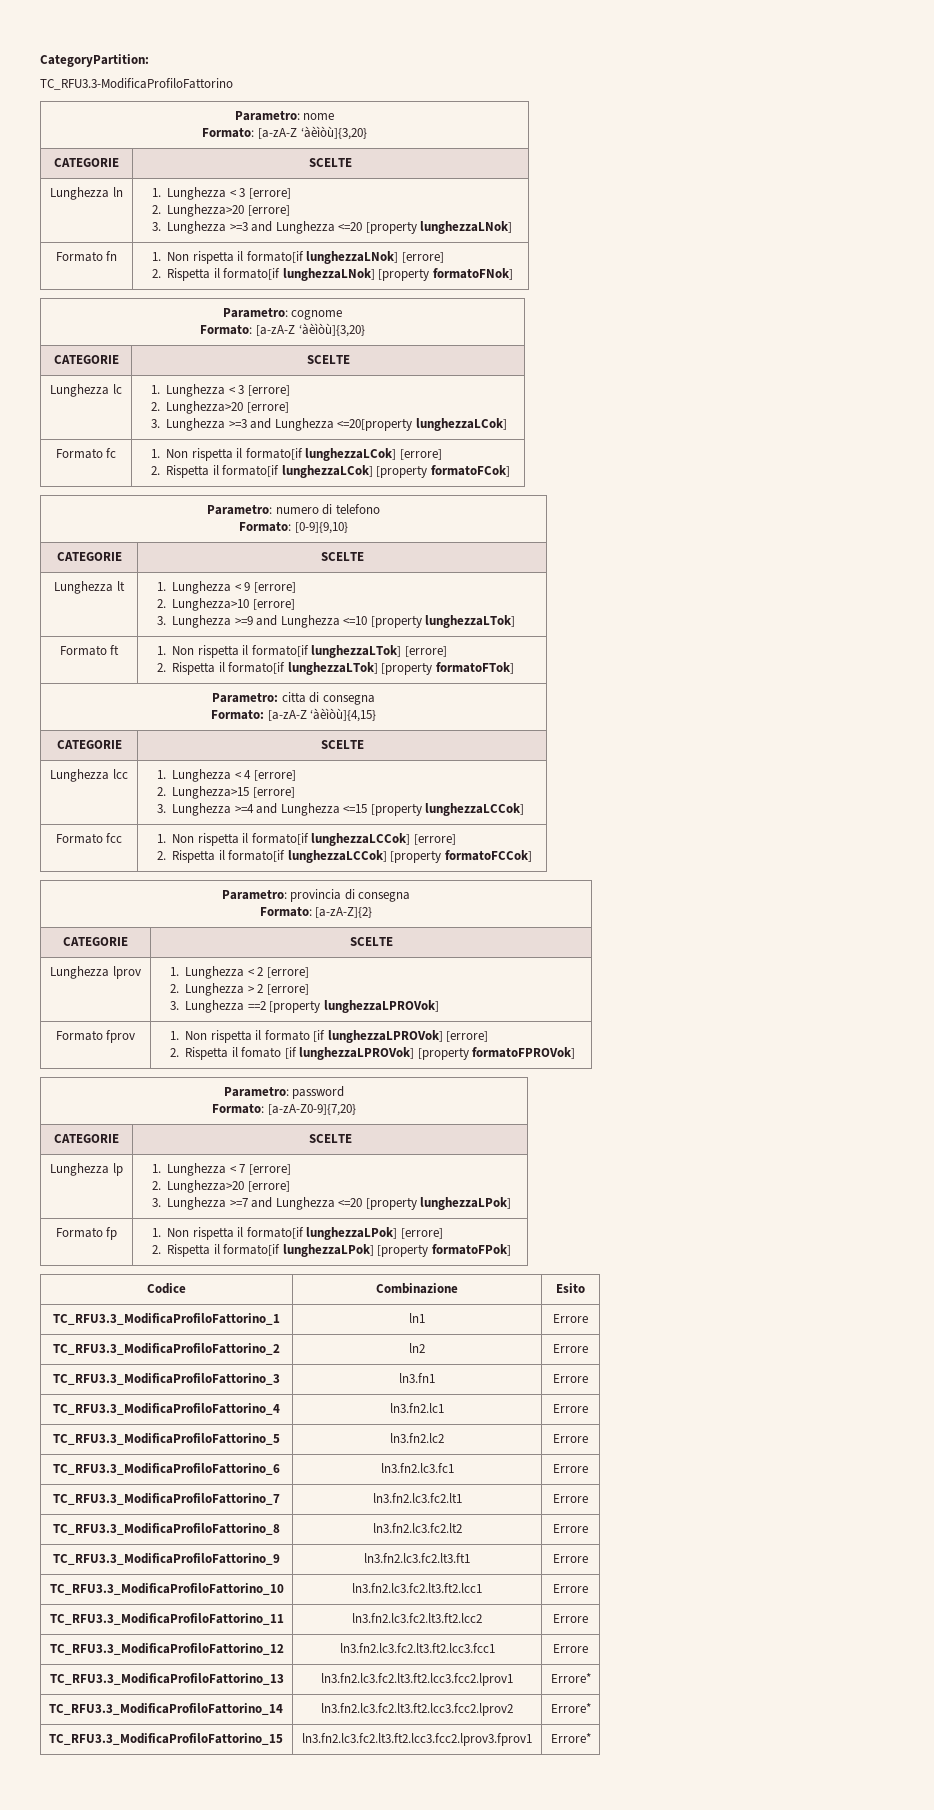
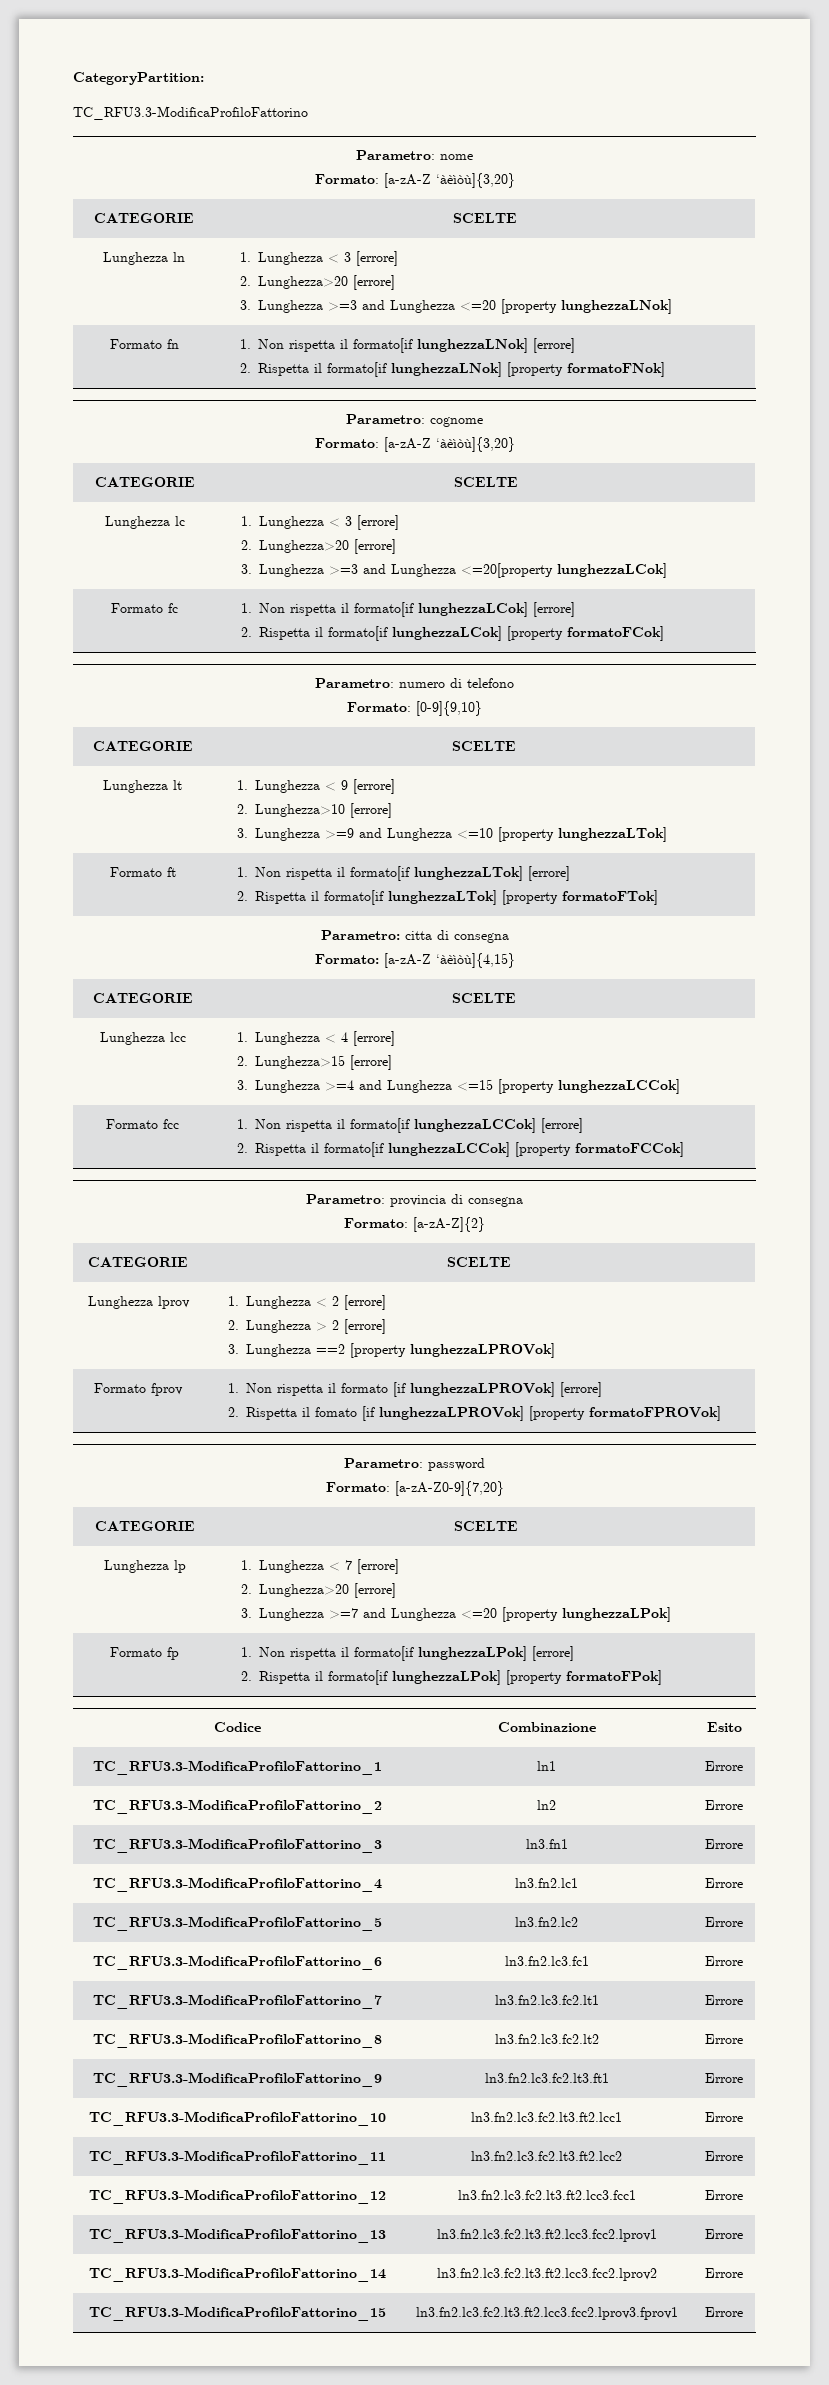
- TC_RFU3.3_ModificaProfiloFattorino_1 | ln1 | Errore
+ TC_RFU3.3-ModificaProfiloFattorino_1 | ln1 | Errore
- TC_RFU3.3_ModificaProfiloFattorino_2 | ln2 | Errore
+ TC_RFU3.3-ModificaProfiloFattorino_2 | ln2 | Errore
- TC_RFU3.3_ModificaProfiloFattorino_3 | ln3.fn1 | Errore
+ TC_RFU3.3-ModificaProfiloFattorino_3 | ln3.fn1 | Errore
- TC_RFU3.3_ModificaProfiloFattorino_4 | ln3.fn2.lc1 | Errore
+ TC_RFU3.3-ModificaProfiloFattorino_4 | ln3.fn2.lc1 | Errore
- TC_RFU3.3_ModificaProfiloFattorino_5 | ln3.fn2.lc2 | Errore
+ TC_RFU3.3-ModificaProfiloFattorino_5 | ln3.fn2.lc2 | Errore
- TC_RFU3.3_ModificaProfiloFattorino_6 | ln3.fn2.lc3.fc1 | Errore
+ TC_RFU3.3-ModificaProfiloFattorino_6 | ln3.fn2.lc3.fc1 | Errore
- TC_RFU3.3_ModificaProfiloFattorino_7 | ln3.fn2.lc3.fc2.lt1 | Errore
+ TC_RFU3.3-ModificaProfiloFattorino_7 | ln3.fn2.lc3.fc2.lt1 | Errore
- TC_RFU3.3_ModificaProfiloFattorino_8 | ln3.fn2.lc3.fc2.lt2 | Errore
+ TC_RFU3.3-ModificaProfiloFattorino_8 | ln3.fn2.lc3.fc2.lt2 | Errore
- TC_RFU3.3_ModificaProfiloFattorino_9 | ln3.fn2.lc3.fc2.lt3.ft1 | Errore
+ TC_RFU3.3-ModificaProfiloFattorino_9 | ln3.fn2.lc3.fc2.lt3.ft1 | Errore
- TC_RFU3.3_ModificaProfiloFattorino_10 | ln3.fn2.lc3.fc2.lt3.ft2.lcc1 | Errore
+ TC_RFU3.3-ModificaProfiloFattorino_10 | ln3.fn2.lc3.fc2.lt3.ft2.lcc1 | Errore
- TC_RFU3.3_ModificaProfiloFattorino_11 | ln3.fn2.lc3.fc2.lt3.ft2.lcc2 | Errore
+ TC_RFU3.3-ModificaProfiloFattorino_11 | ln3.fn2.lc3.fc2.lt3.ft2.lcc2 | Errore
- TC_RFU3.3_ModificaProfiloFattorino_12 | ln3.fn2.lc3.fc2.lt3.ft2.lcc3.fcc1 | Errore
+ TC_RFU3.3-ModificaProfiloFattorino_12 | ln3.fn2.lc3.fc2.lt3.ft2.lcc3.fcc1 | Errore
- TC_RFU3.3_ModificaProfiloFattorino_13 | ln3.fn2.lc3.fc2.lt3.ft2.lcc3.fcc2.lprov1 | Errore*
- TC_RFU3.3_ModificaProfiloFattorino_14 | ln3.fn2.lc3.fc2.lt3.ft2.lcc3.fcc2.lprov2 | Errore*
- TC_RFU3.3_ModificaProfiloFattorino_15 | ln3.fn2.lc3.fc2.lt3.ft2.lcc3.fcc2.lprov3.fprov1 | Errore*
+ TC_RFU3.3-ModificaProfiloFattorino_13 | ln3.fn2.lc3.fc2.lt3.ft2.lcc3.fcc2.lprov1 | Errore
+ TC_RFU3.3-ModificaProfiloFattorino_14 | ln3.fn2.lc3.fc2.lt3.ft2.lcc3.fcc2.lprov2 | Errore
+ TC_RFU3.3-ModificaProfiloFattorino_15 | ln3.fn2.lc3.fc2.lt3.ft2.lcc3.fcc2.lprov3.fprov1 | Errore

